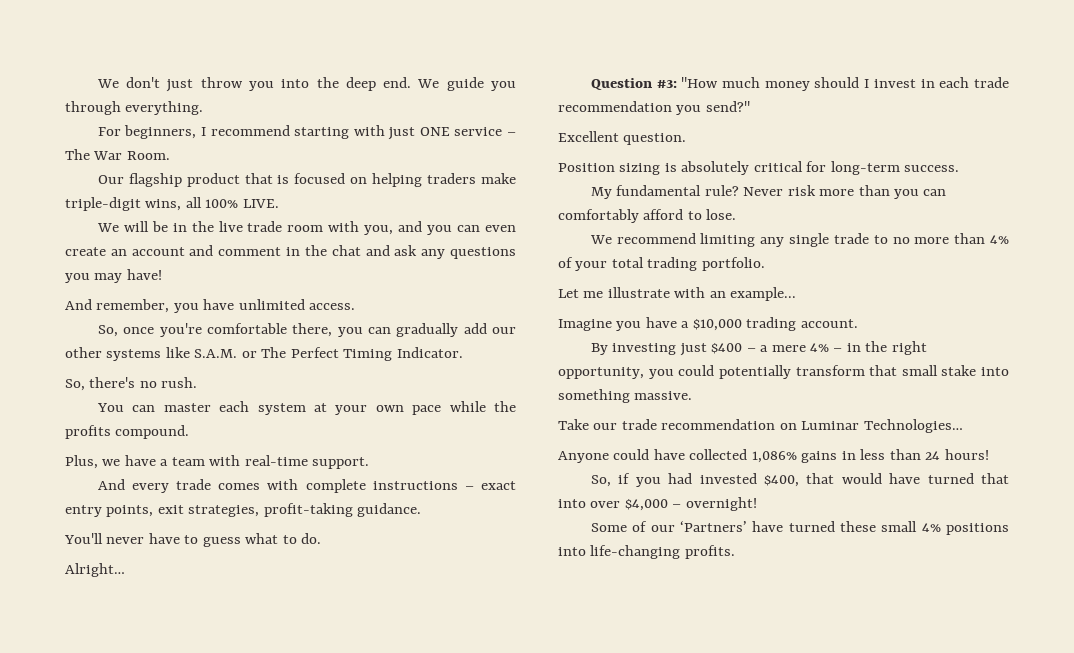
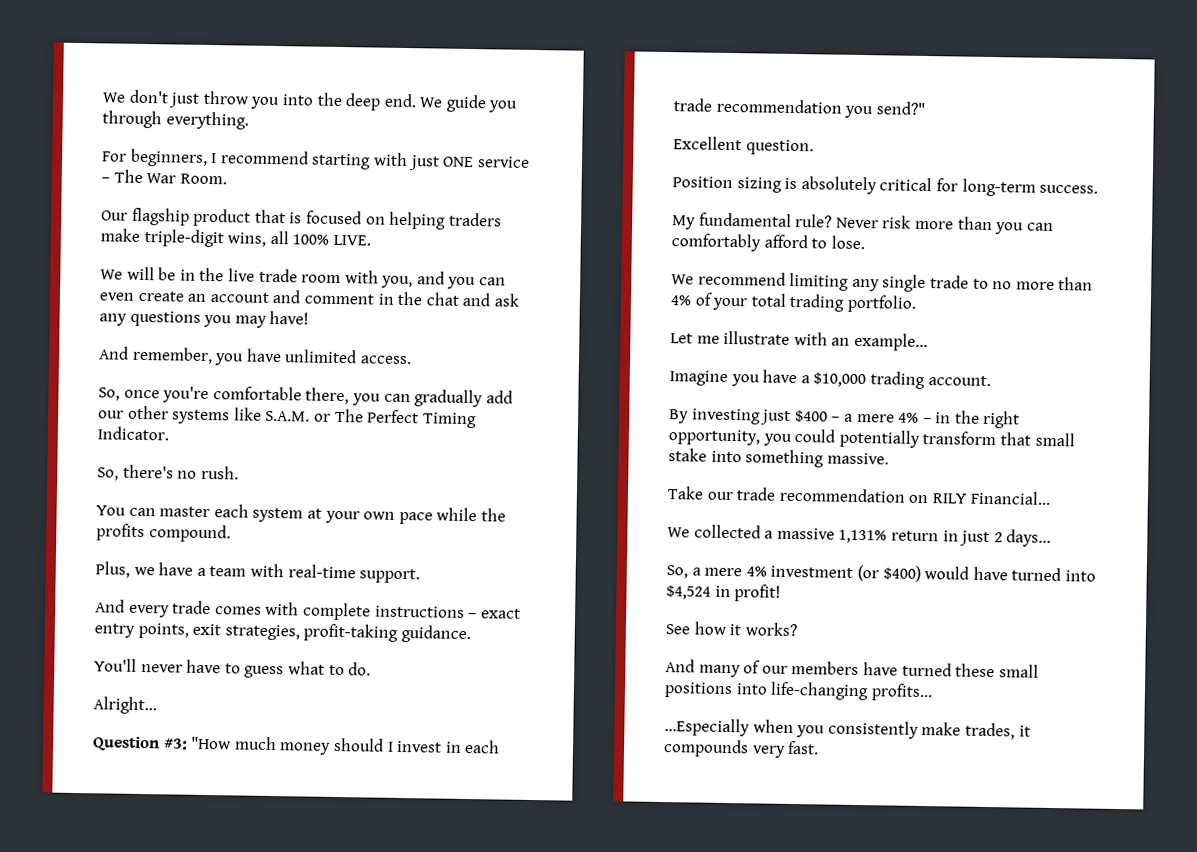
- Take our trade recommendation on Luminar Technologies…
- Anyone could have collected 1,086% gains in less than 24 hours!
- So, if you had invested $400, that would have turned that into over $4,000 – overnight!
- Some of our ‘Partners’ have turned these small 4% positions into life-changing profits.
+ Take our trade recommendation on RILY Financial…
+ We collected a massive 1,131% return in just 2 days…
+ So, a mere 4% investment (or $400) would have turned into $4,524 in profit!
+ See how it works?
+ And many of our members have turned these small positions into life-changing profits…
+ …Especially when you consistently make trades, it compounds very fast.

